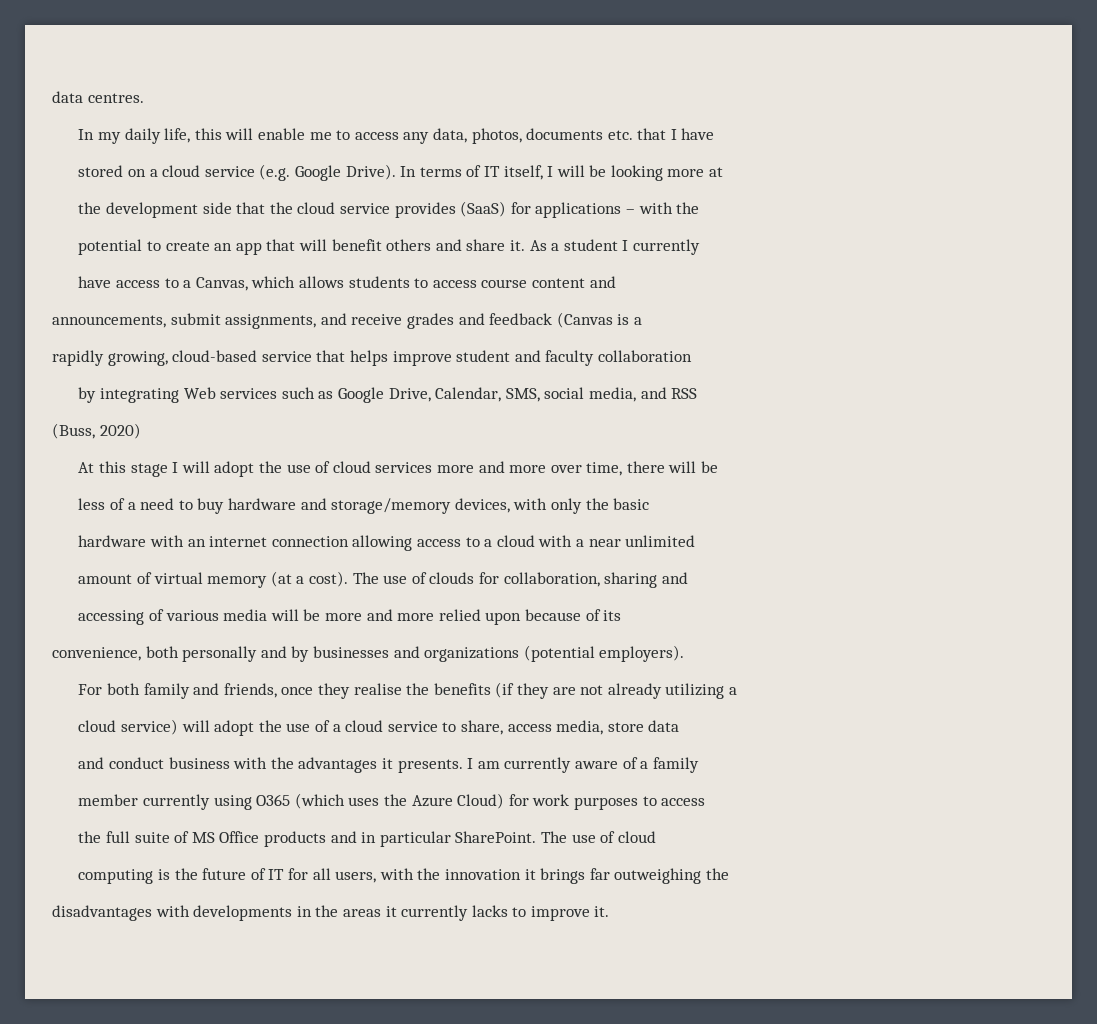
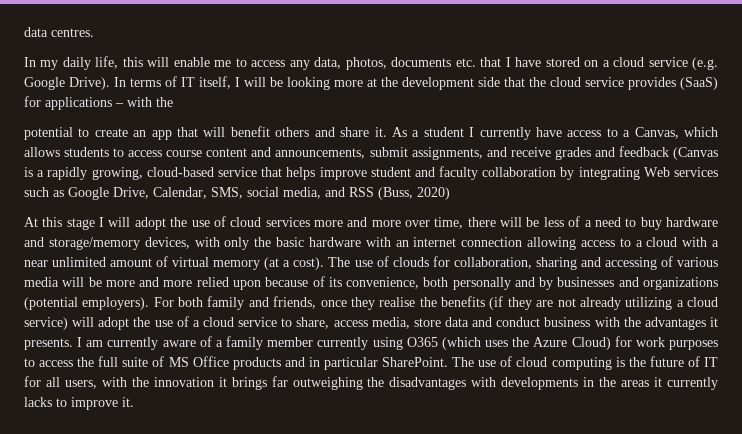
- In my daily life, this will enable me to access any data, photos, documents etc. that I have
- stored on a cloud service (e.g. Google Drive).
+ In my daily life, this will enable me to access any data, photos, documents etc. that I have stored on a cloud service (e.g. Google Drive).
- In terms of IT itself, I will be looking more at
- the development side that the cloud service provides (SaaS) for applications – with the
+ In terms of IT itself, I will be looking more at the development side that the cloud service provides (SaaS) for applications – with the
- As a student I currently
- have access to a Canvas, which allows students to access course content and
- announcements, submit assignments, and receive grades and feedback (Canvas is a
- rapidly growing, cloud-based service that helps improve student and faculty collaboration
- by integrating Web services such as Google Drive, Calendar, SMS, social media, and RSS
- (Buss, 2020)
+ As a student I currently have access to a Canvas, which allows students to access course content and announcements, submit assignments, and receive grades and feedback (Canvas is a rapidly growing, cloud-based service that helps improve student and faculty collaboration by integrating Web services such as Google Drive, Calendar, SMS, social media, and RSS (Buss, 2020)
- At this stage I will adopt the use of cloud services more and more over time, there will be
- less of a need to buy hardware and storage/memory devices, with only the basic
- hardware with an internet connection allowing access to a cloud with a near unlimited
- amount of virtual memory (at a cost).
+ At this stage I will adopt the use of cloud services more and more over time, there will be less of a need to buy hardware and storage/memory devices, with only the basic hardware with an internet connection allowing access to a cloud with a near unlimited amount of virtual memory (at a cost).
- The use of clouds for collaboration, sharing and
- accessing of various media will be more and more relied upon because of its
- convenience, both personally and by businesses and organizations (potential employers).
- For both family and friends, once they realise the benefits (if they are not already utilizing a
- cloud service) will adopt the use of a cloud service to share, access media, store data
- and conduct business with the advantages it presents.
+ The use of clouds for collaboration, sharing and accessing of various media will be more and more relied upon because of its convenience, both personally and by businesses and organizations (potential employers). For both family and friends, once they realise the benefits (if they are not already utilizing a cloud service) will adopt the use of a cloud service to share, access media, store data and conduct business with the advantages it presents.
- I am currently aware of a family
- member currently using O365 (which uses the Azure Cloud) for work purposes to access
- the full suite of MS Office products and in particular SharePoint.
+ I am currently aware of a family member currently using O365 (which uses the Azure Cloud) for work purposes to access the full suite of MS Office products and in particular SharePoint.
- The use of cloud
- computing is the future of IT for all users, with the innovation it brings far outweighing the
- disadvantages with developments in the areas it currently lacks to improve it.
+ The use of cloud computing is the future of IT for all users, with the innovation it brings far outweighing the disadvantages with developments in the areas it currently lacks to improve it.

